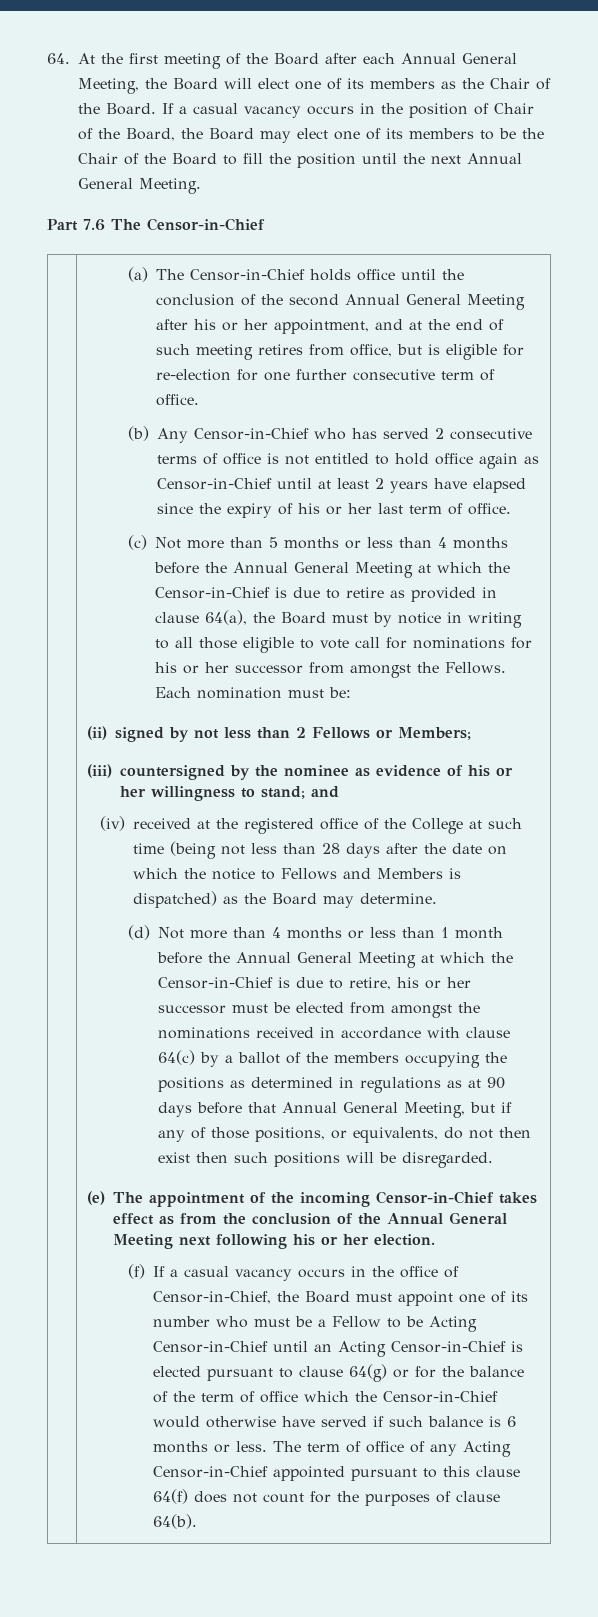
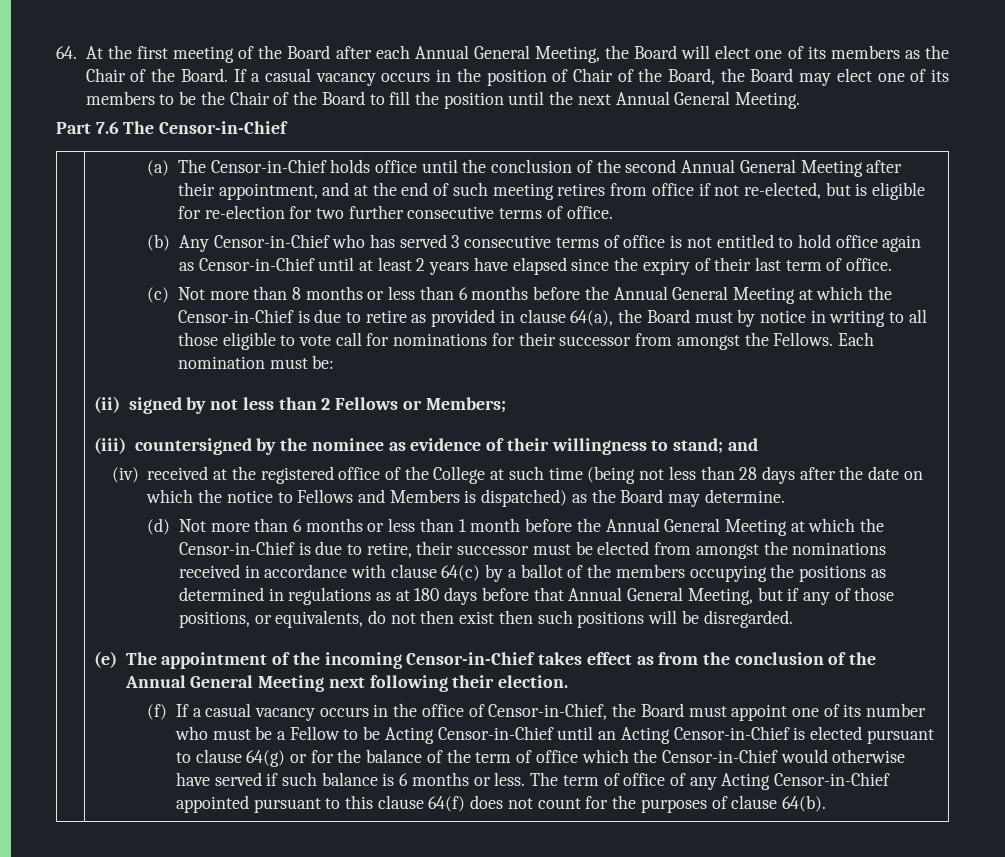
- (a) The Censor-in-Chief holds office until the conclusion of the second Annual General Meeting after his or her appointment, and at the end of such meeting retires from office, but is eligible for re-election for one further consecutive term of office.
+ (a) The Censor-in-Chief holds office until the conclusion of the second Annual General Meeting after their appointment, and at the end of such meeting retires from office if not re-elected, but is eligible for re-election for two further consecutive terms of office.
- (b) Any Censor-in-Chief who has served 2 consecutive terms of office is not entitled to hold office again as Censor-in-Chief until at least 2 years have elapsed since the expiry of his or her last term of office.
+ (b) Any Censor-in-Chief who has served 3 consecutive terms of office is not entitled to hold office again as Censor-in-Chief until at least 2 years have elapsed since the expiry of their last term of office.
- (c) Not more than 5 months or less than 4 months before the Annual General Meeting at which the Censor-in-Chief is due to retire as provided in clause 64(a), the Board must by notice in writing to all those eligible to vote call for nominations for his or her successor from amongst the Fellows.
+ (c) Not more than 8 months or less than 6 months before the Annual General Meeting at which the Censor-in-Chief is due to retire as provided in clause 64(a), the Board must by notice in writing to all those eligible to vote call for nominations for their successor from amongst the Fellows.
- (iii) countersigned by the nominee as evidence of his or her willingness to stand; and
+ (iii) countersigned by the nominee as evidence of their willingness to stand; and
- (d) Not more than 4 months or less than 1 month before the Annual General Meeting at which the Censor-in-Chief is due to retire, his or her successor must be elected from amongst the nominations received in accordance with clause 64(c) by a ballot of the members occupying the positions as determined in regulations as at 90 days before that Annual General Meeting, but if any of those positions, or equivalents, do not then exist then such positions will be disregarded.
+ (d) Not more than 6 months or less than 1 month before the Annual General Meeting at which the Censor-in-Chief is due to retire, their successor must be elected from amongst the nominations received in accordance with clause 64(c) by a ballot of the members occupying the positions as determined in regulations as at 180 days before that Annual General Meeting, but if any of those positions, or equivalents, do not then exist then such positions will be disregarded.
- (e) The appointment of the incoming Censor-in-Chief takes effect as from the conclusion of the Annual General Meeting next following his or her election.
+ (e) The appointment of the incoming Censor-in-Chief takes effect as from the conclusion of the Annual General Meeting next following their election.

